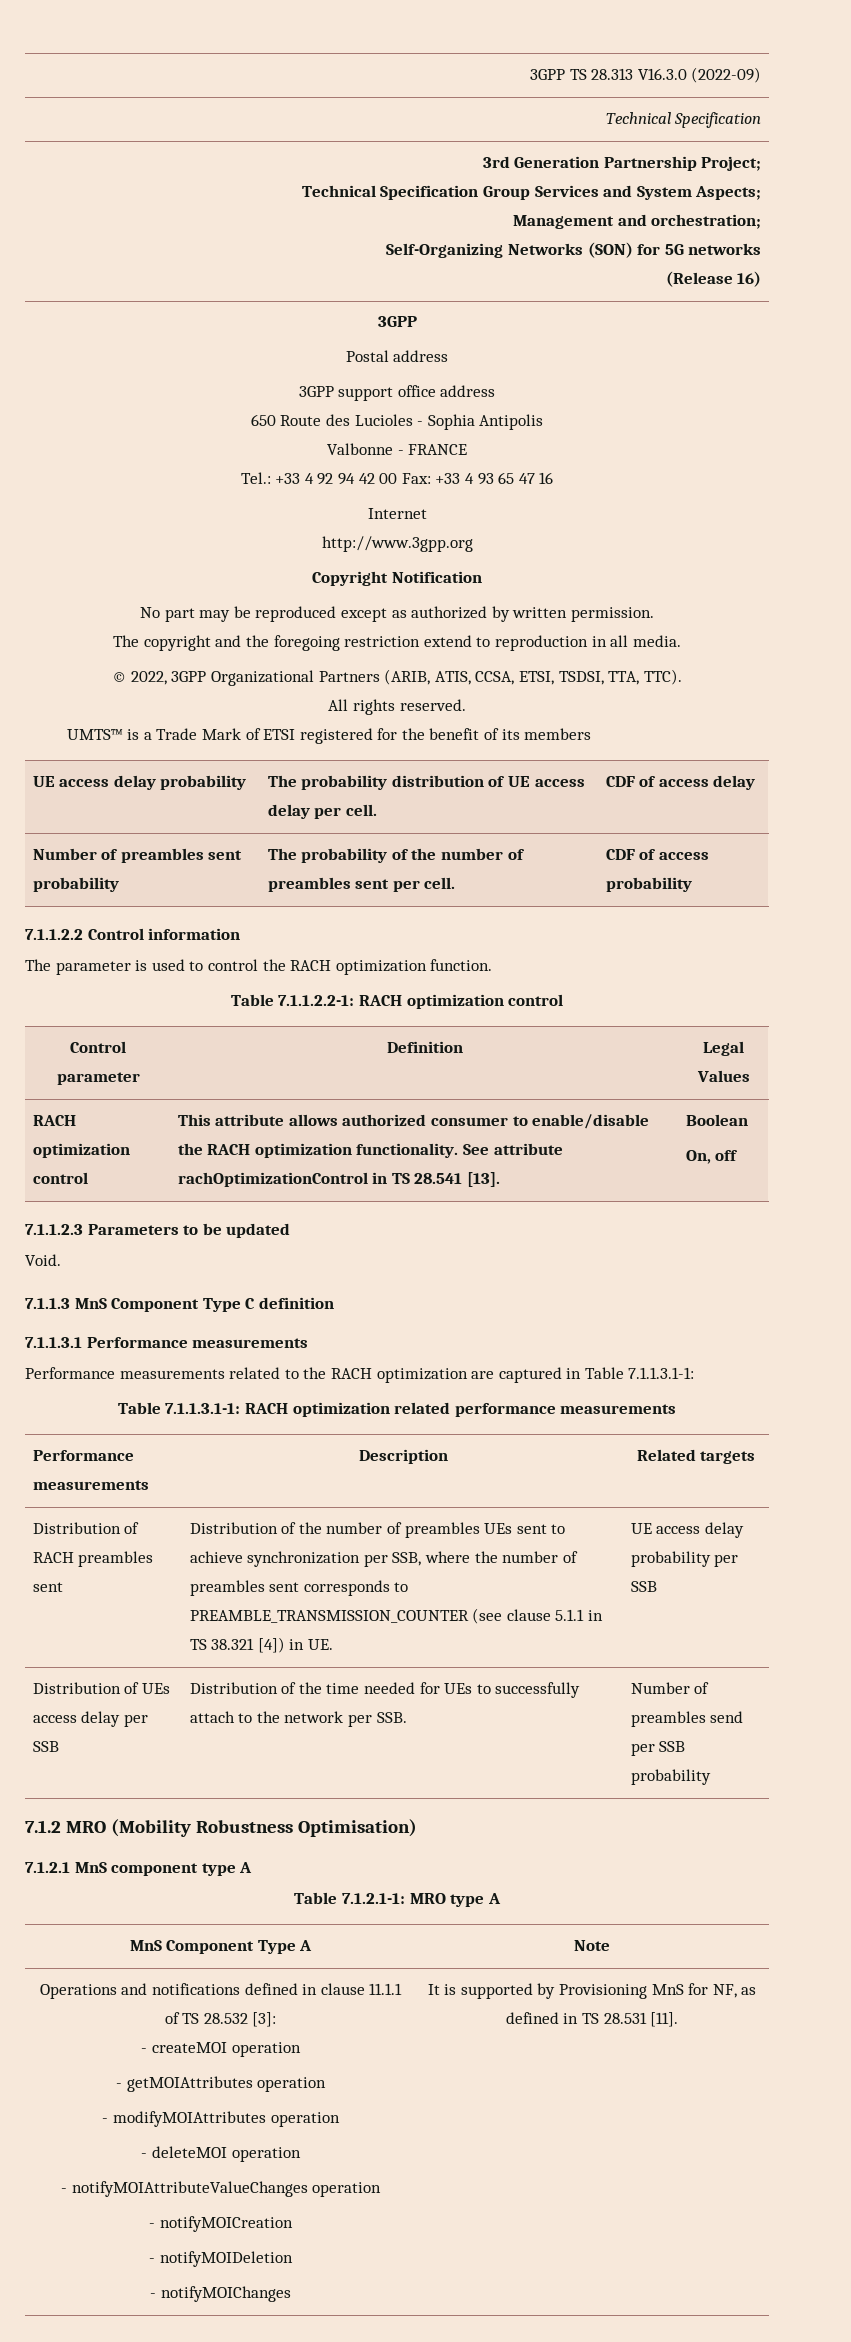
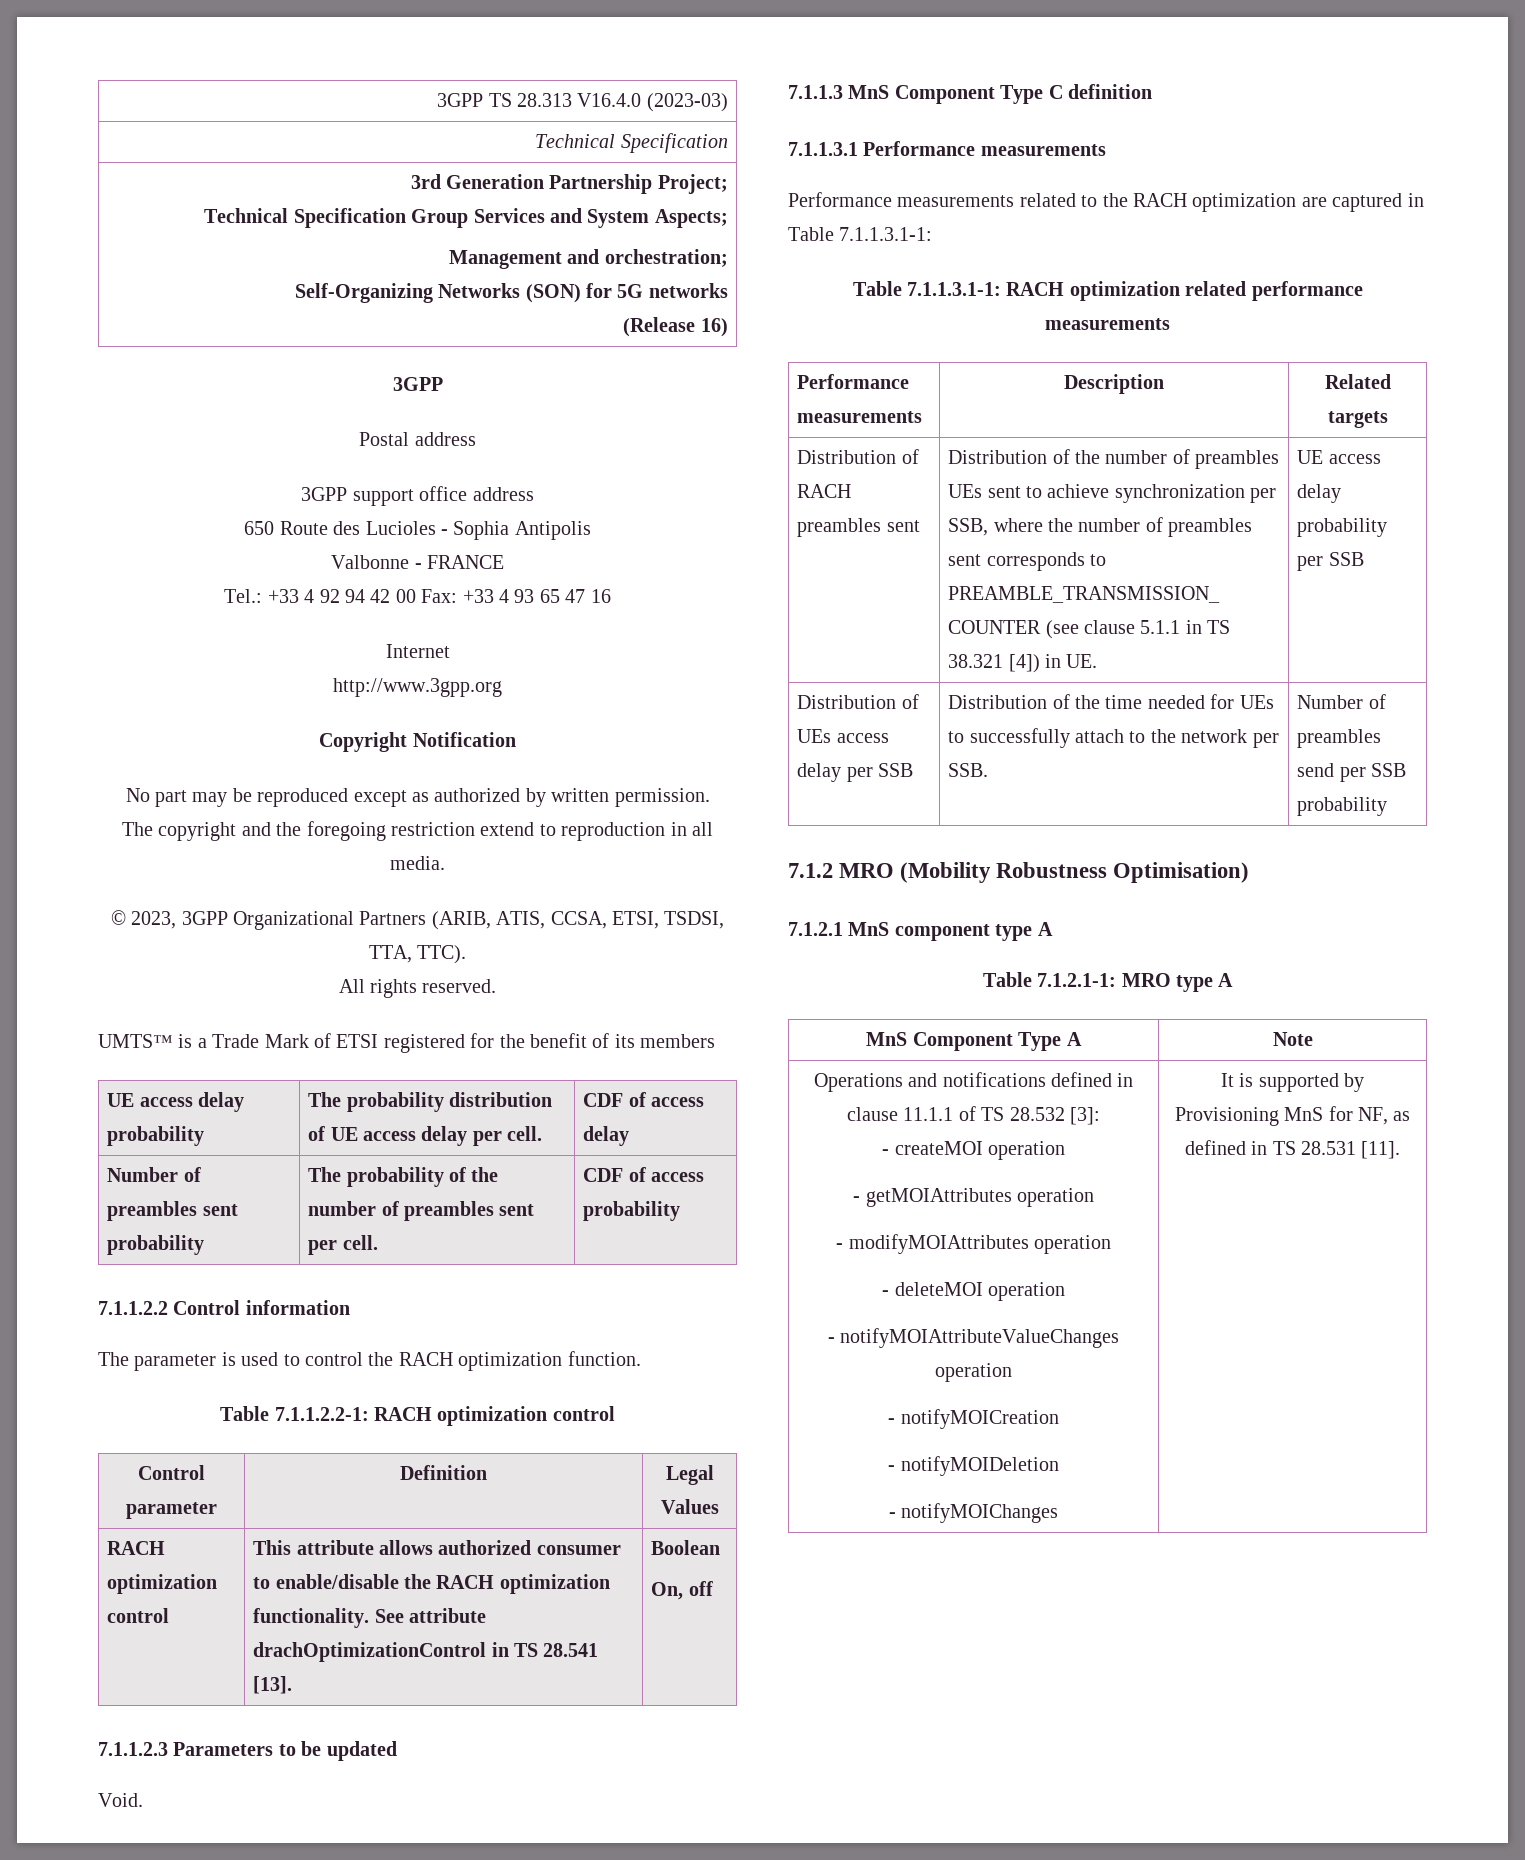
- 3GPP TS 28.313 V16.3.0 (2022-09)
+ 3GPP TS 28.313 V16.4.0 (2023-03)
- © 2022, 3GPP Organizational Partners (ARIB, ATIS, CCSA, ETSI, TSDSI, TTA, TTC).
+ © 2023, 3GPP Organizational Partners (ARIB, ATIS, CCSA, ETSI, TSDSI, TTA, TTC).
- RACH optimization control | This attribute allows authorized consumer to enable/disable the RACH optimization functionality. See attribute rachOptimizationControl in TS 28.541 [13]. | Boolean
+ RACH optimization control | This attribute allows authorized consumer to enable/disable the RACH optimization functionality. See attribute drachOptimizationControl in TS 28.541 [13]. | Boolean

